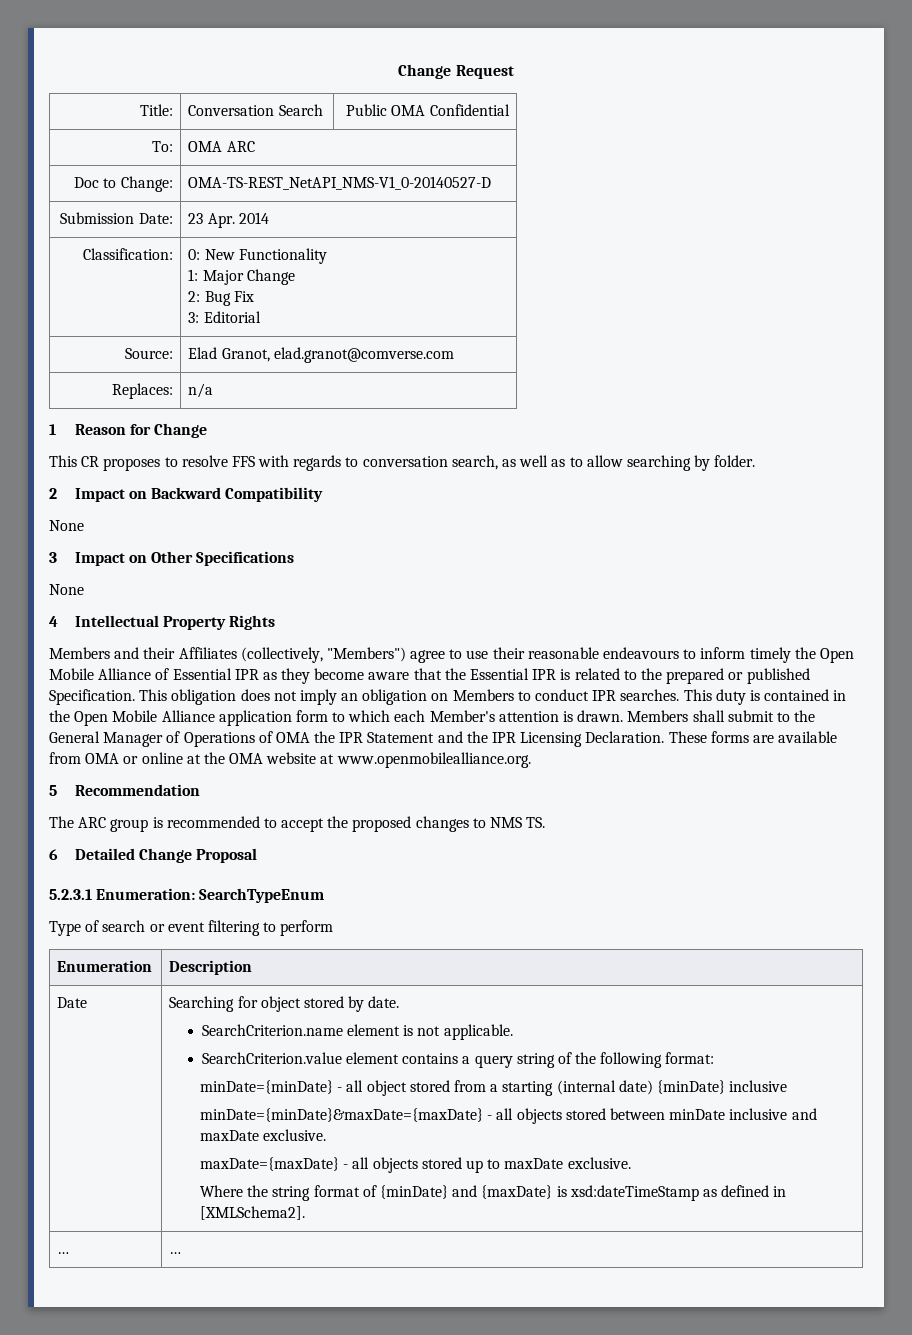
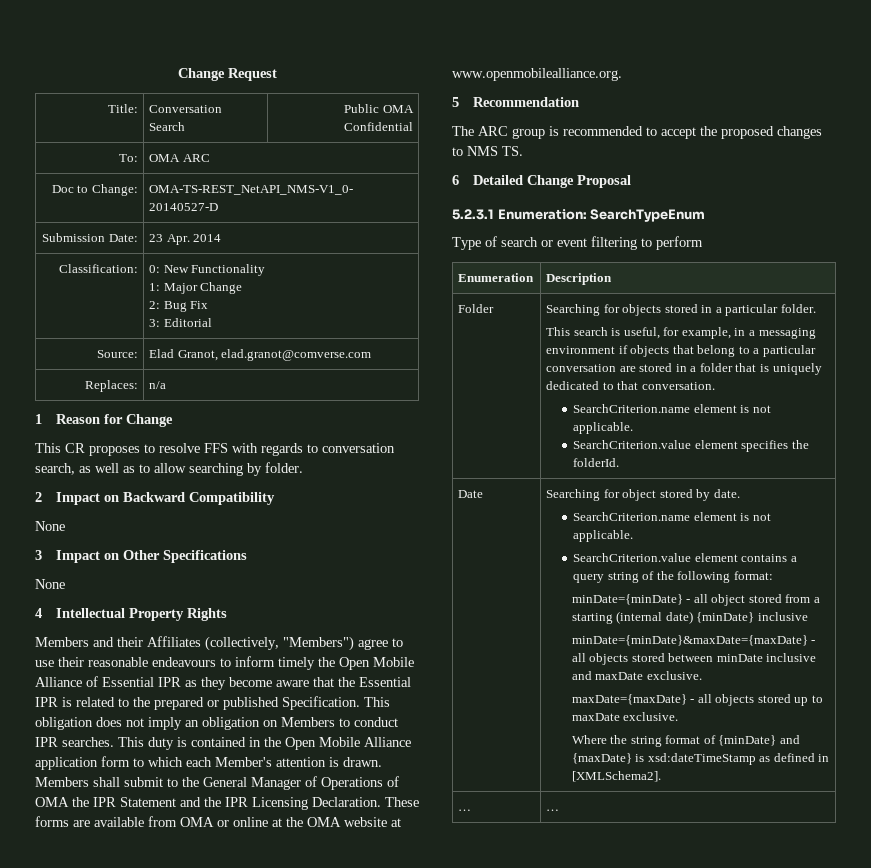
+ Folder | Searching for objects stored in a particular folder.
+ This search is useful, for example, in a messaging environment if objects that belong to a particular conversation are stored in a folder that is uniquely dedicated to that conversation.
+ SearchCriterion.name element is not applicable.
+ SearchCriterion.value element specifies the folderId.

